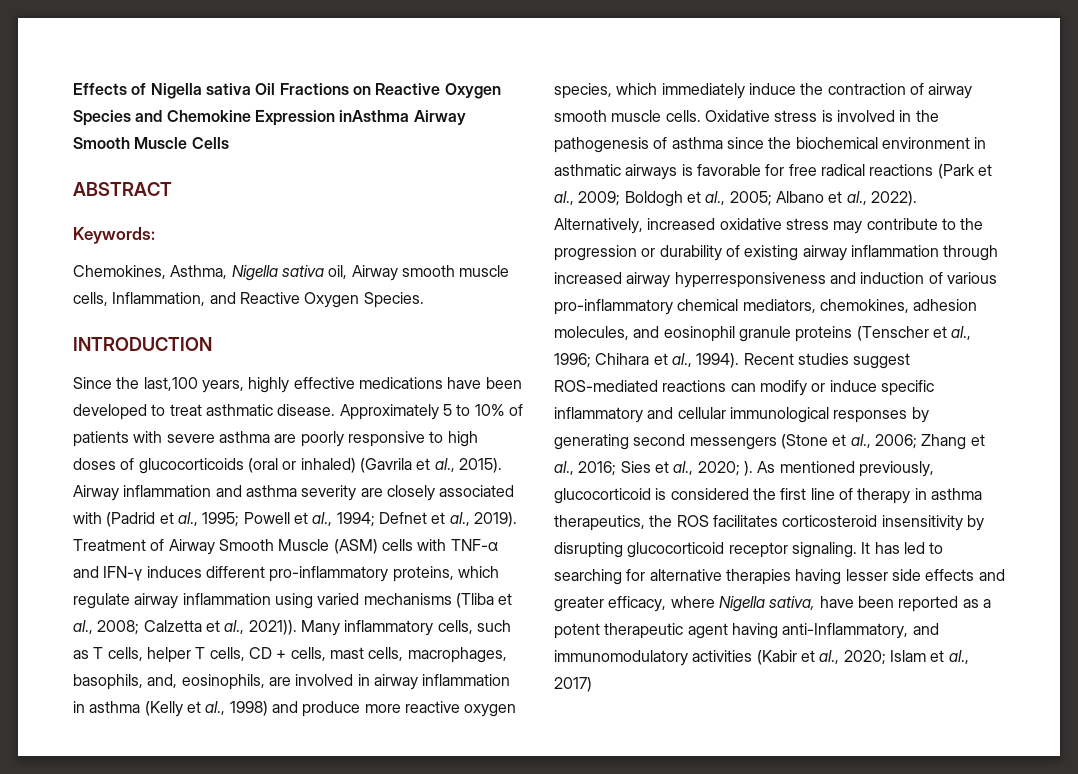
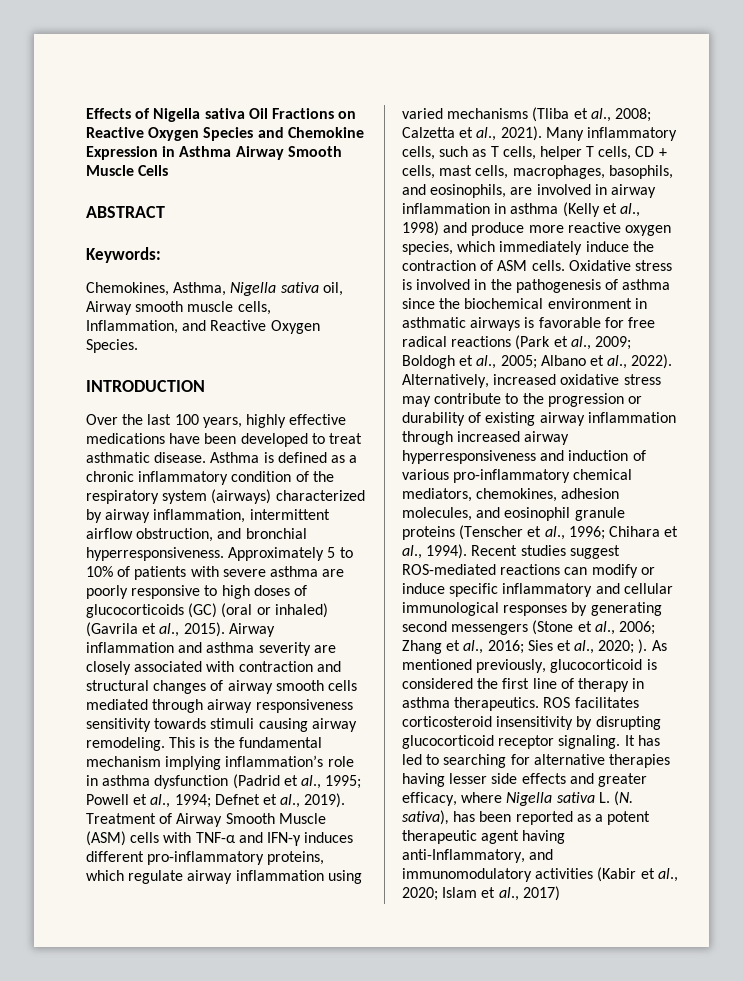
- Effects of Nigella sativa Oil Fractions on Reactive Oxygen Species and Chemokine Expression inAsthma Airway Smooth Muscle Cells
+ Effects of Nigella sativa Oil Fractions on Reactive Oxygen Species and Chemokine Expression in Asthma Airway Smooth Muscle Cells
- Since the last,100 years, highly effective medications have been developed to treat asthmatic disease.
+ Over the last 100 years, highly effective medications have been developed to treat asthmatic disease.
+ Asthma is defined as a chronic inflammatory condition of the respiratory system (airways) characterized by airway inflammation, intermittent airflow obstruction, and bronchial hyperresponsiveness.
- Approximately 5 to 10% of patients with severe asthma are poorly responsive to high doses of glucocorticoids (oral or inhaled) (Gavrila et al., 2015).
+ Approximately 5 to 10% of patients with severe asthma are poorly responsive to high doses of glucocorticoids (GC) (oral or inhaled) (Gavrila et al., 2015).
- Airway inflammation and asthma severity are closely associated with (Padrid et al., 1995; Powell et al., 1994; Defnet et al., 2019).
+ Airway inflammation and asthma severity are closely associated with contraction and structural changes of airway smooth cells mediated through airway responsiveness sensitivity towards stimuli causing airway remodeling. This is the fundamental mechanism implying inflammation’s role in asthma dysfunction (Padrid et al., 1995; Powell et al., 1994; Defnet et al., 2019).
- Treatment of Airway Smooth Muscle (ASM) cells with TNF-α and IFN-γ induces different pro-inflammatory proteins, which regulate airway inflammation using varied mechanisms (Tliba et al., 2008; Calzetta et al., 2021)).
+ Treatment of Airway Smooth Muscle (ASM) cells with TNF-α and IFN-γ induces different pro-inflammatory proteins, which regulate airway inflammation using varied mechanisms (Tliba et al., 2008; Calzetta et al., 2021).
- Many inflammatory cells, such as T cells, helper T cells, CD + cells, mast cells, macrophages, basophils, and, eosinophils, are involved in airway inflammation in asthma (Kelly et al., 1998) and produce more reactive oxygen species, which immediately induce the contraction of airway smooth muscle cells.
+ Many inflammatory cells, such as T cells, helper T cells, CD + cells, mast cells, macrophages, basophils, and eosinophils, are involved in airway inflammation in asthma (Kelly et al., 1998) and produce more reactive oxygen species, which immediately induce the contraction of ASM cells.
- As mentioned previously, glucocorticoid is considered the first line of therapy in asthma therapeutics, the ROS facilitates corticosteroid insensitivity by disrupting glucocorticoid receptor signaling.
+ As mentioned previously, glucocorticoid is considered the first line of therapy in asthma therapeutics. ROS facilitates corticosteroid insensitivity by disrupting glucocorticoid receptor signaling.
- It has led to searching for alternative therapies having lesser side effects and greater efficacy, where Nigella sativa, have been reported as a potent therapeutic agent having anti-Inflammatory, and immunomodulatory activities (Kabir et al., 2020; Islam et al., 2017)
+ It has led to searching for alternative therapies having lesser side effects and greater efficacy, where Nigella sativa L. (N. sativa), has been reported as a potent therapeutic agent having anti-Inflammatory, and immunomodulatory activities (Kabir et al., 2020; Islam et al., 2017)

